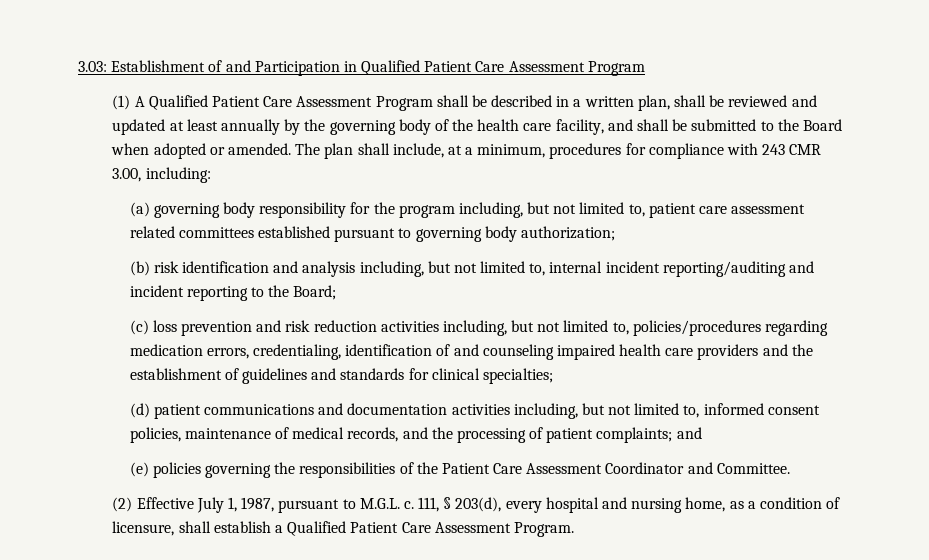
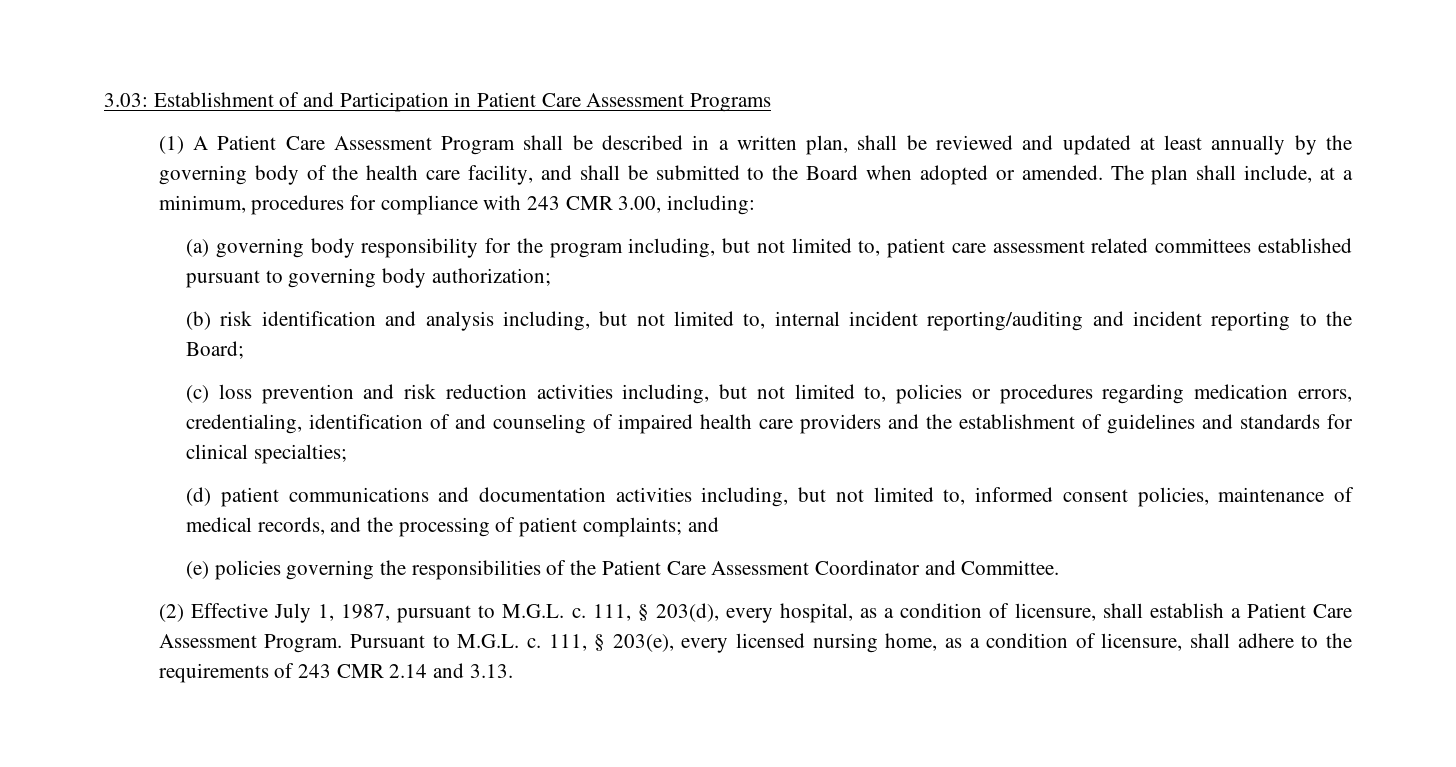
- 3.03: Establishment of and Participation in Qualified Patient Care Assessment Program
+ 3.03: Establishment of and Participation in Patient Care Assessment Programs
- (1) A Qualified Patient Care Assessment Program shall be described in a written plan, shall be reviewed and updated at least annually by the governing body of the health care facility, and shall be submitted to the Board when adopted or amended.
+ (1) A Patient Care Assessment Program shall be described in a written plan, shall be reviewed and updated at least annually by the governing body of the health care facility, and shall be submitted to the Board when adopted or amended.
- (c) loss prevention and risk reduction activities including, but not limited to, policies/procedures regarding medication errors, credentialing, identification of and counseling impaired health care providers and the establishment of guidelines and standards for clinical specialties;
+ (c) loss prevention and risk reduction activities including, but not limited to, policies or procedures regarding medication errors, credentialing, identification of and counseling of impaired health care providers and the establishment of guidelines and standards for clinical specialties;
- 111, § 203(d), every hospital and nursing home, as a condition of licensure, shall establish a Qualified Patient Care Assessment Program.
+ 111, § 203(d), every hospital, as a condition of licensure, shall establish a Patient Care Assessment Program. Pursuant to M.G.L. c. 111, § 203(e), every licensed nursing home, as a condition of licensure, shall adhere to the requirements of 243 CMR 2.14 and 3.13.

